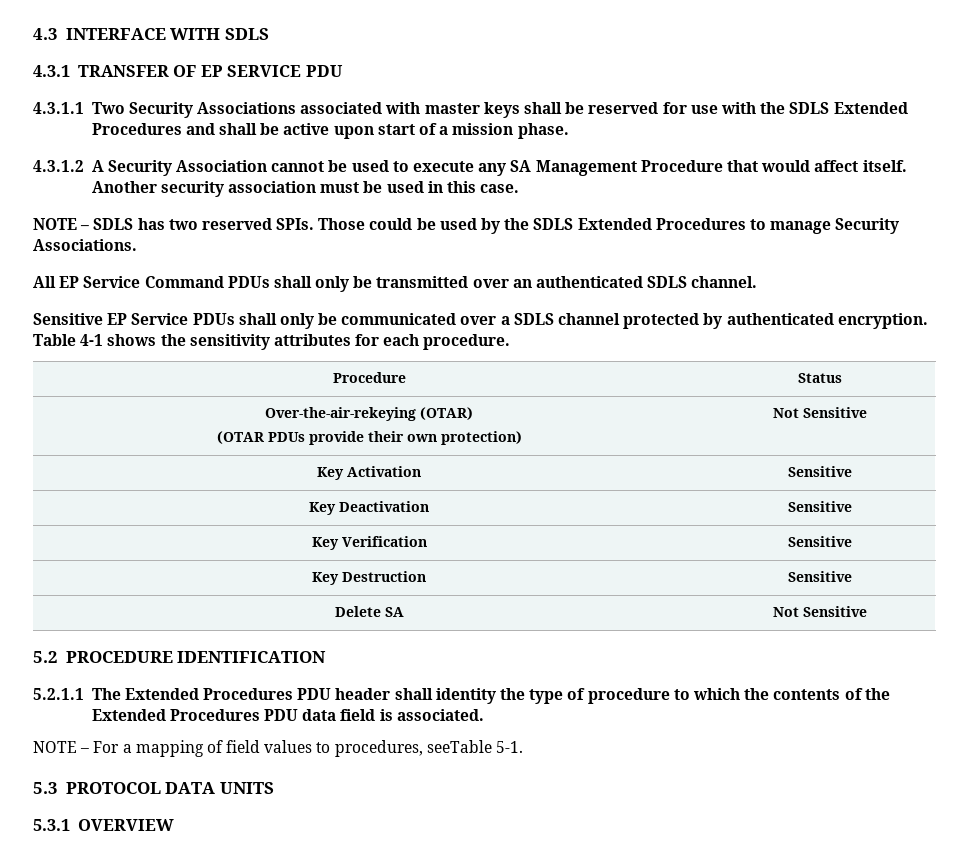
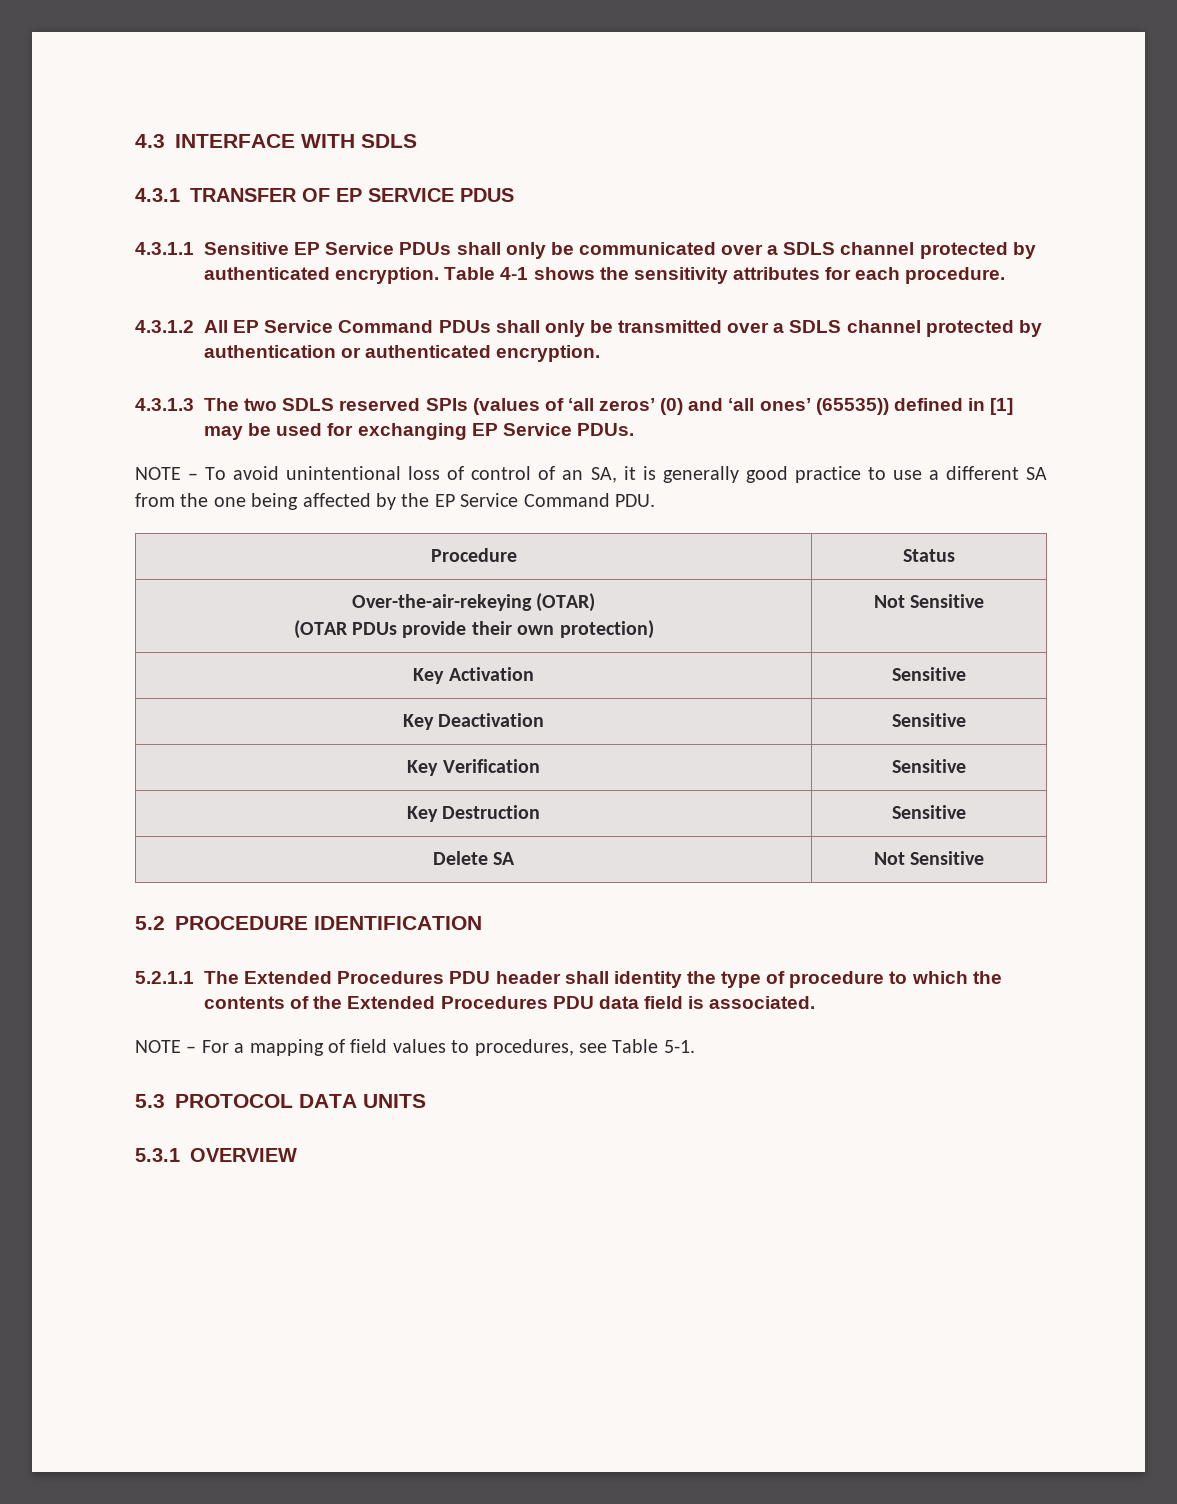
- 4.3.1 TRANSFER OF EP SERVICE PDU
+ 4.3.1 TRANSFER OF EP SERVICE PDUS
- 4.3.1.1 Two Security Associations associated with master keys shall be reserved for use with the SDLS Extended Procedures and shall be active upon start of a mission phase.
- 4.3.1.2 A Security Association cannot be used to execute any SA Management Procedure that would affect itself. Another security association must be used in this case.
- NOTE – SDLS has two reserved SPIs. Those could be used by the SDLS Extended Procedures to manage Security Associations.
- All EP Service Command PDUs shall only be transmitted over an authenticated SDLS channel.
- Sensitive EP Service PDUs shall only be communicated over a SDLS channel protected by authenticated encryption.
+ 4.3.1.1 Sensitive EP Service PDUs shall only be communicated over a SDLS channel protected by authenticated encryption.
+ 4.3.1.2 All EP Service Command PDUs shall only be transmitted over a SDLS channel protected by authentication or authenticated encryption.
+ 4.3.1.3 The two SDLS reserved SPIs (values of ‘all zeros’ (0) and ‘all ones’ (65535)) defined in [1] may be used for exchanging EP Service PDUs.
+ NOTE – To avoid unintentional loss of control of an SA, it is generally good practice to use a different SA from the one being affected by the EP Service Command PDU.
- NOTE – For a mapping of field values to procedures, seeTable 5-1.
+ NOTE – For a mapping of field values to procedures, see Table 5-1.

